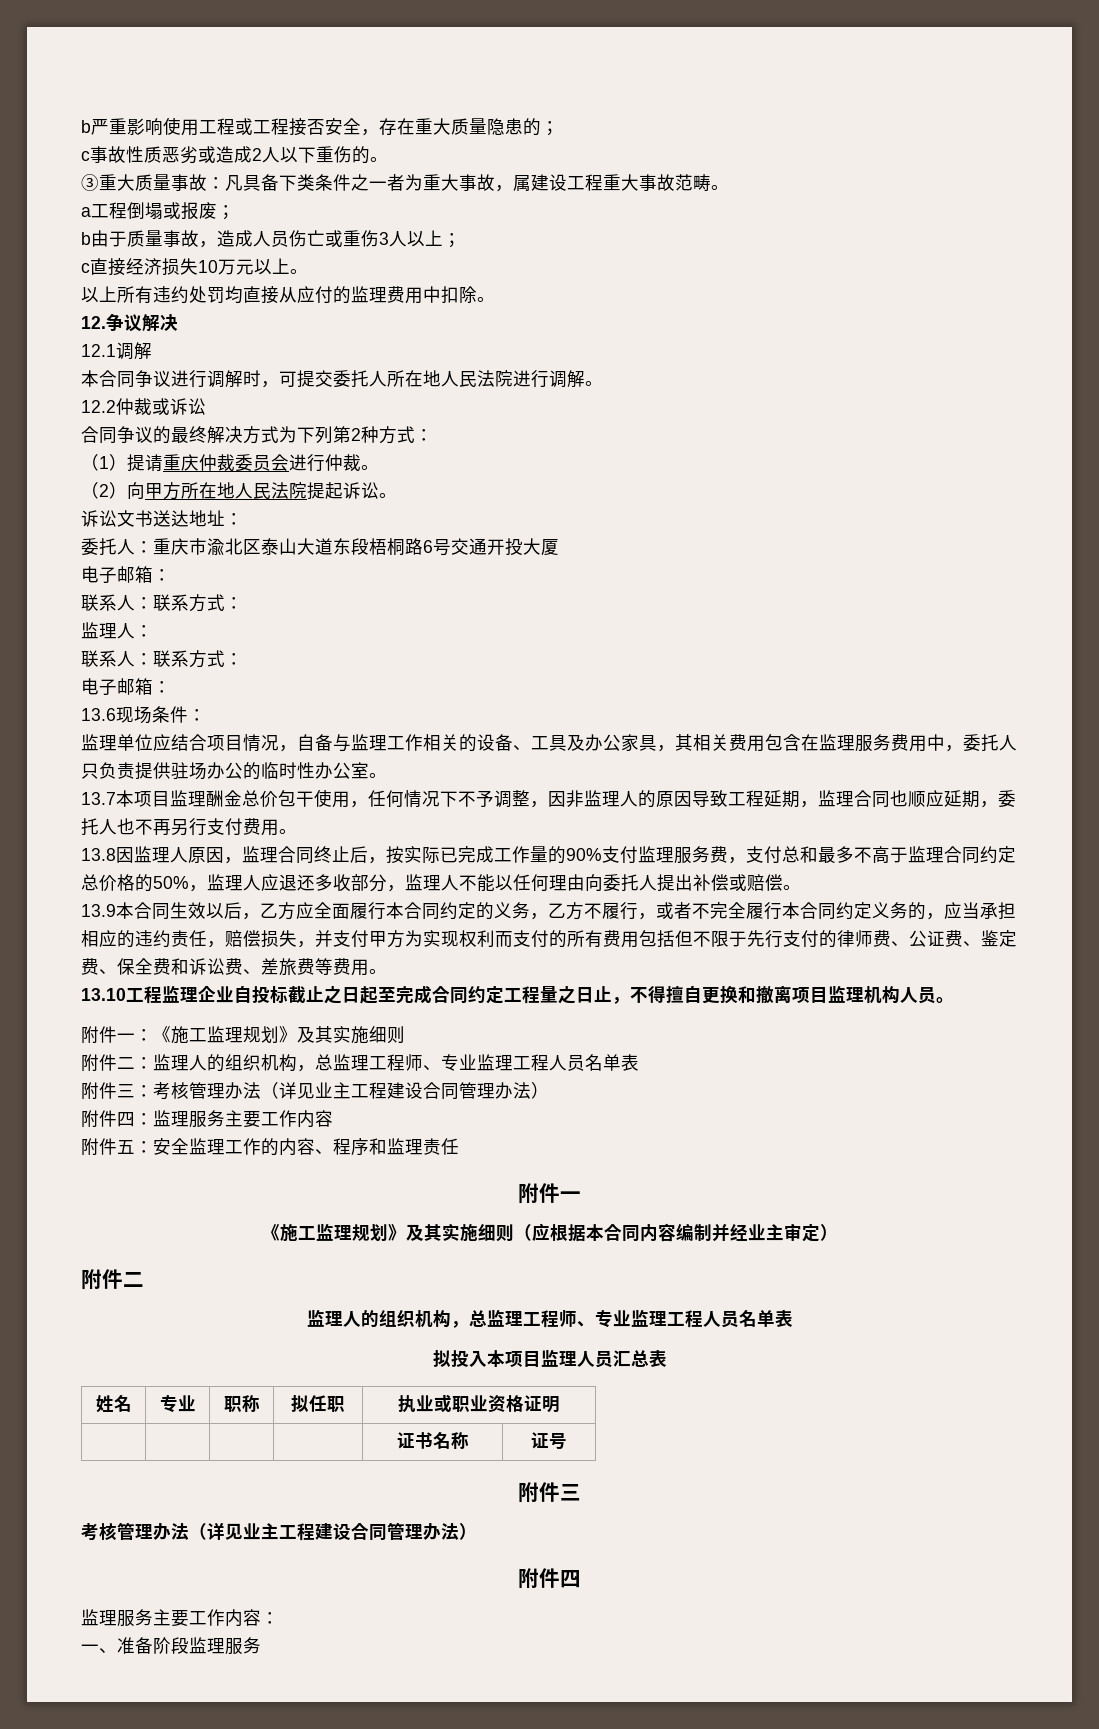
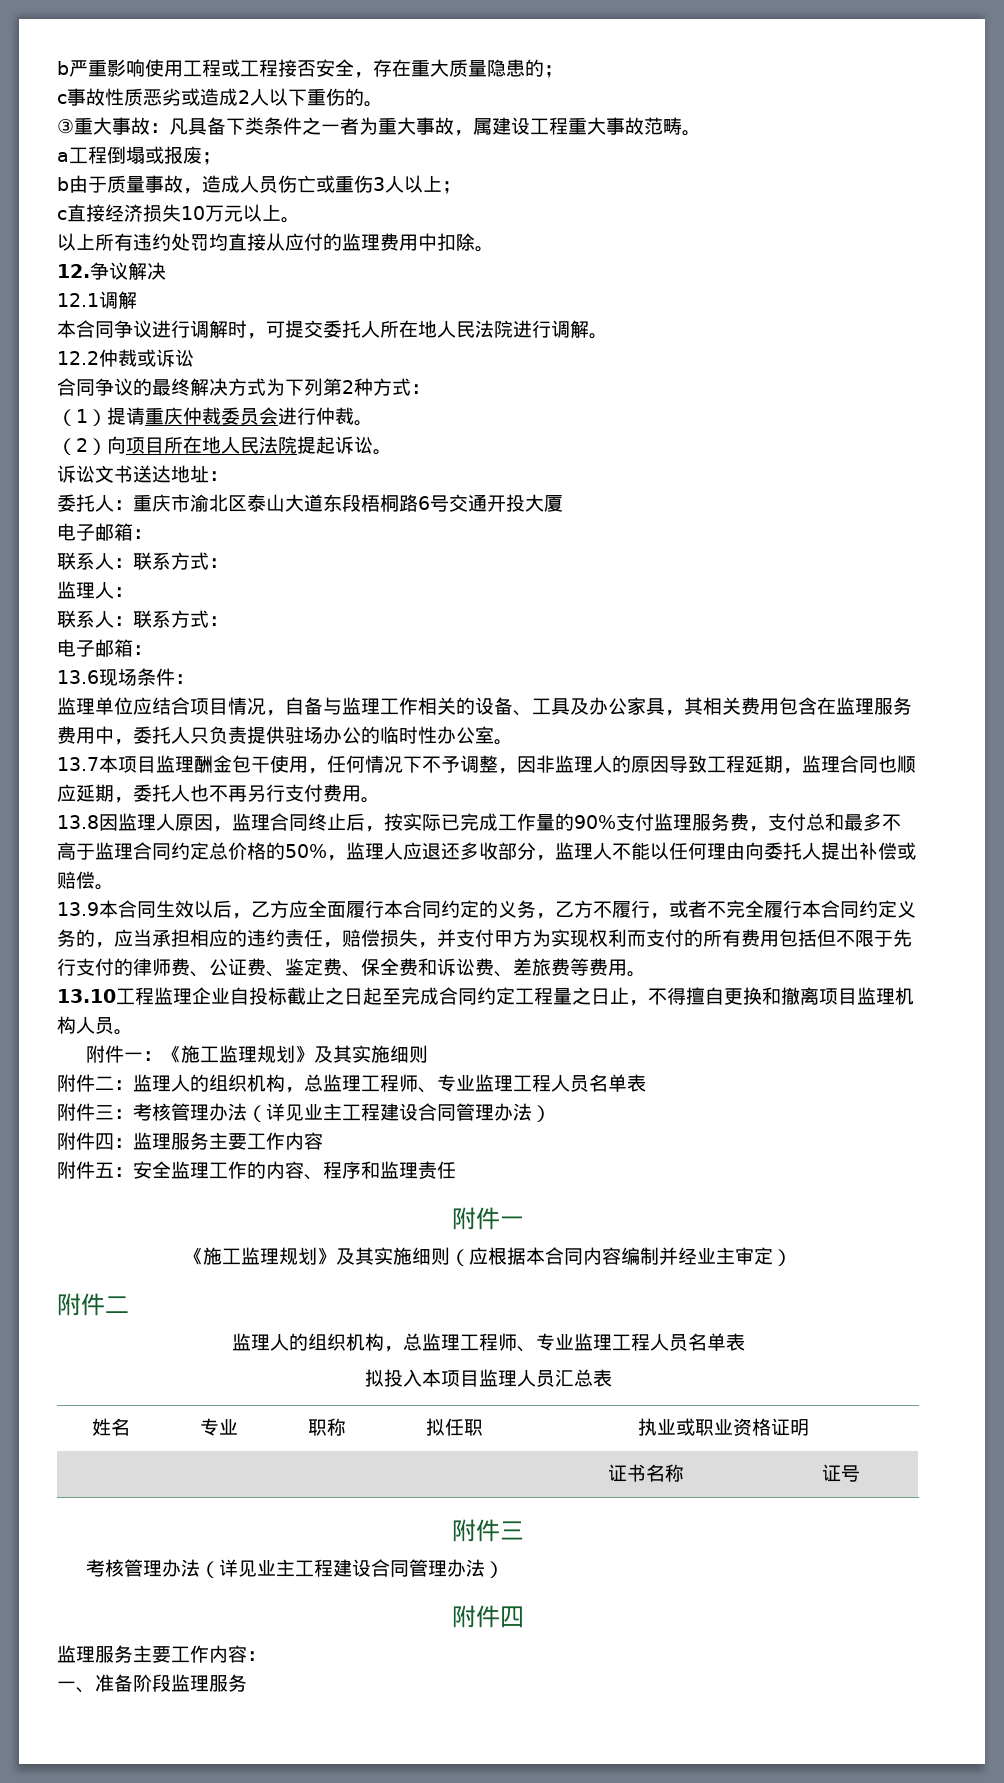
- ③重大质量事故：凡具备下类条件之一者为重大事故，属建设工程重大事故范畴。
+ ③重大事故：凡具备下类条件之一者为重大事故，属建设工程重大事故范畴。
- （2）向甲方所在地人民法院提起诉讼。
+ （2）向项目所在地人民法院提起诉讼。
- 13.7本项目监理酬金总价包干使用，任何情况下不予调整，因非监理人的原因导致工程延期，监理合同也顺应延期，委托人也不再另行支付费用。
+ 13.7本项目监理酬金包干使用，任何情况下不予调整，因非监理人的原因导致工程延期，监理合同也顺应延期，委托人也不再另行支付费用。

